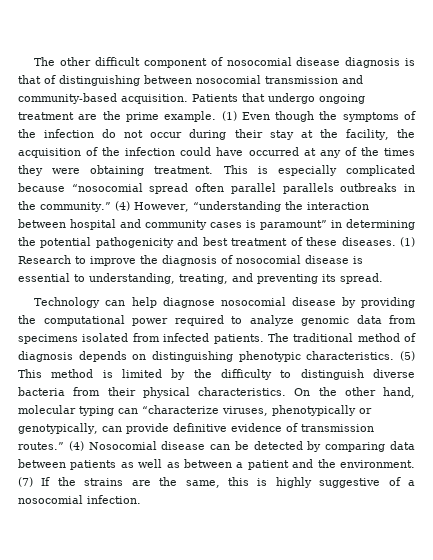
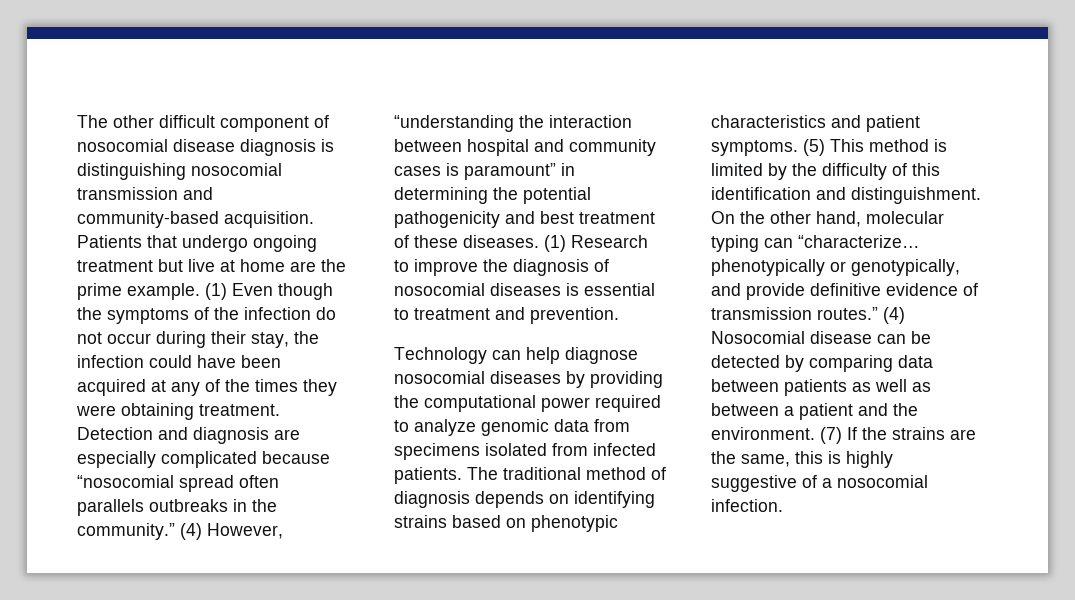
- The other difficult component of nosocomial disease diagnosis is that of distinguishing between nosocomial transmission and community-based acquisition.
+ The other difficult component of nosocomial disease diagnosis is distinguishing nosocomial transmission and community-based acquisition.
- Patients that undergo ongoing treatment are the prime example.
+ Patients that undergo ongoing treatment but live at home are the prime example.
- (1) Even though the symptoms of the infection do not occur during their stay at the facility, the acquisition of the infection could have occurred at any of the times they were obtaining treatment.
+ (1) Even though the symptoms of the infection do not occur during their stay, the infection could have been acquired at any of the times they were obtaining treatment.
- This is especially complicated because “nosocomial spread often parallel parallels outbreaks in the community.”
+ Detection and diagnosis are especially complicated because “nosocomial spread often parallels outbreaks in the community.”
- (1) Research to improve the diagnosis of nosocomial disease is essential to understanding, treating, and preventing its spread.
+ (1) Research to improve the diagnosis of nosocomial diseases is essential to treatment and prevention.
- Technology can help diagnose nosocomial disease by providing the computational power required to analyze genomic data from specimens isolated from infected patients.
+ Technology can help diagnose nosocomial diseases by providing the computational power required to analyze genomic data from specimens isolated from infected patients.
- The traditional method of diagnosis depends on distinguishing phenotypic characteristics.
+ The traditional method of diagnosis depends on identifying strains based on phenotypic characteristics and patient symptoms.
- (5) This method is limited by the difficulty to distinguish diverse bacteria from their physical characteristics.
+ (5) This method is limited by the difficulty of this identification and distinguishment.
- On the other hand, molecular typing can “characterize viruses, phenotypically or genotypically, can provide definitive evidence of transmission routes.”
+ On the other hand, molecular typing can “characterize… phenotypically or genotypically, and provide definitive evidence of transmission routes.”

